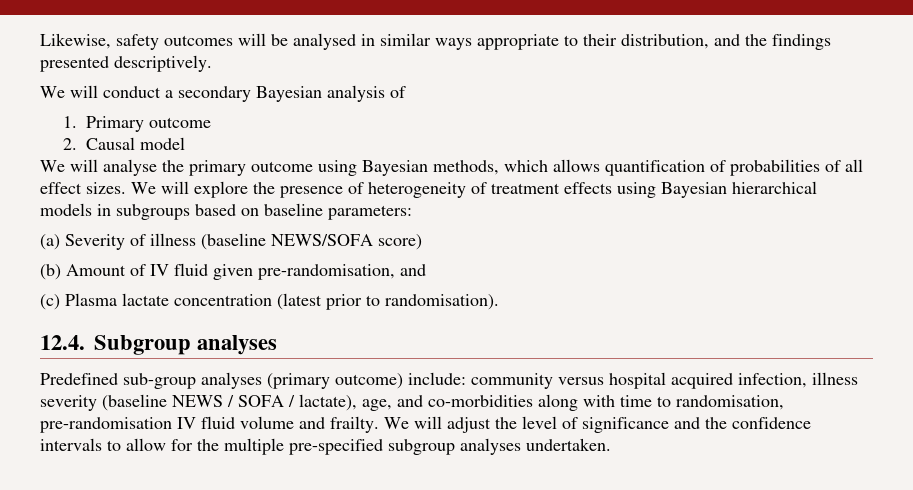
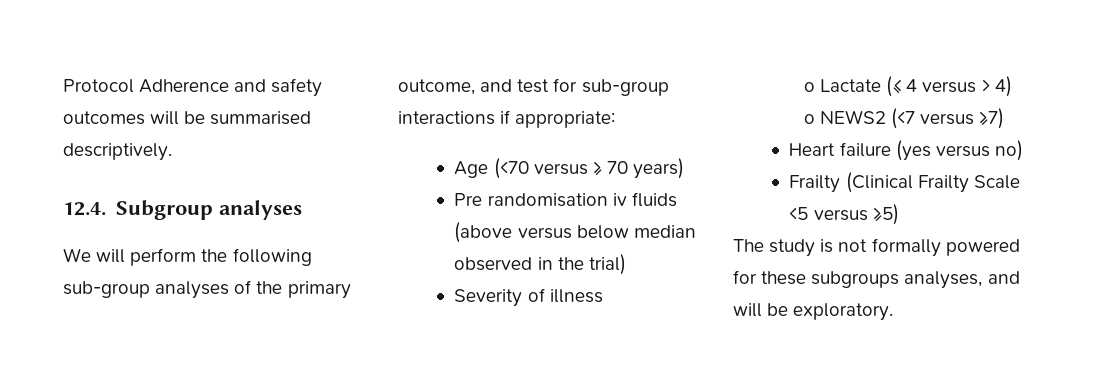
- Likewise, safety outcomes will be analysed in similar ways appropriate to their distribution, and the findings presented descriptively.
- We will conduct a secondary Bayesian analysis of
- 1. Primary outcome
- 2. Causal model
- We will analyse the primary outcome using Bayesian methods, which allows quantification of probabilities of all effect sizes. We will explore the presence of heterogeneity of treatment effects using Bayesian hierarchical models in subgroups based on baseline parameters:
- (a) Severity of illness (baseline NEWS/SOFA score)
- (b) Amount of IV fluid given pre-randomisation, and
- (c) Plasma lactate concentration (latest prior to randomisation).
+ Protocol Adherence and safety outcomes will be summarised descriptively.
  12.4. Subgroup analyses
- Predefined sub-group analyses (primary outcome) include: community versus hospital acquired infection, illness severity (baseline NEWS / SOFA / lactate), age, and co-morbidities along with time to randomisation, pre-randomisation IV fluid volume and frailty. We will adjust the level of significance and the confidence intervals to allow for the multiple pre-specified subgroup analyses undertaken.
+ We will perform the following sub-group analyses of the primary outcome, and test for sub-group interactions if appropriate:
+ Age (<70 versus ≥ 70 years)
+ Pre randomisation iv fluids (above versus below median observed in the trial)
+ Severity of illness
+ o Lactate (≤ 4 versus > 4)
+ o NEWS2 (<7 versus ≥7)
+ Heart failure (yes versus no)
+ Frailty (Clinical Frailty Scale <5 versus ≥5)
+ The study is not formally powered for these subgroups analyses, and will be exploratory.

